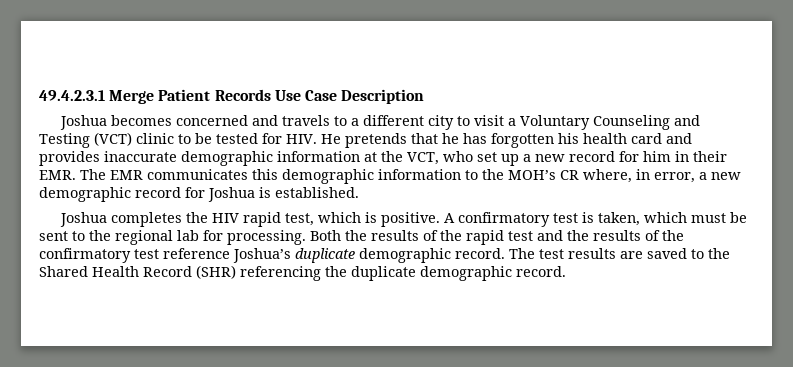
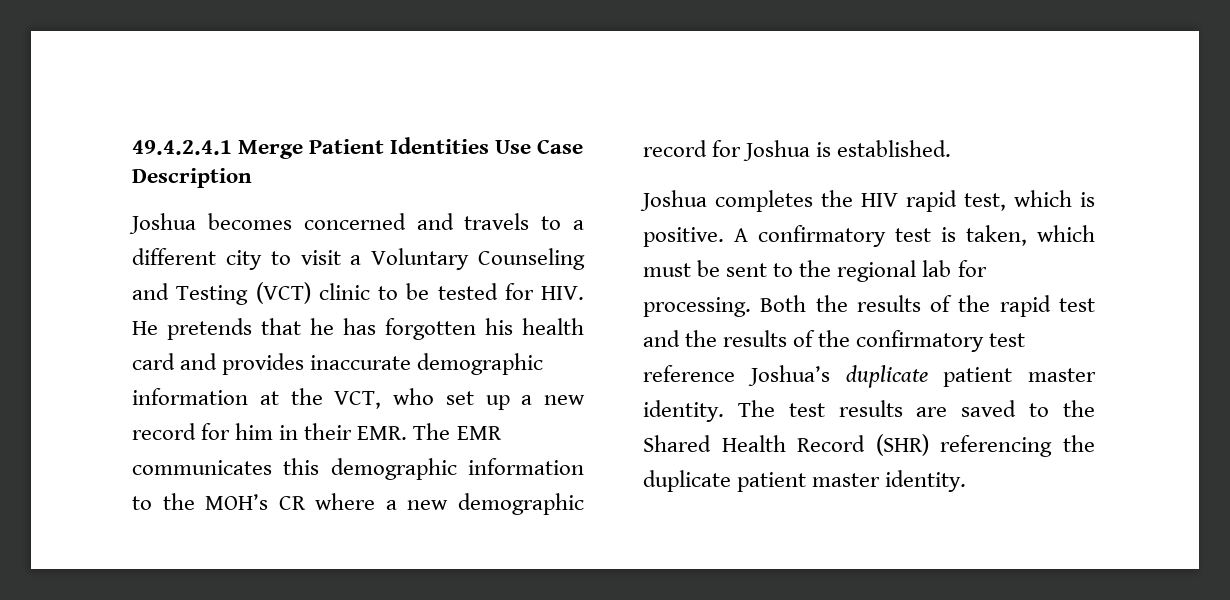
- 49.4.2.3.1 Merge Patient Records Use Case Description
+ 49.4.2.4.1 Merge Patient Identities Use Case Description
- Joshua becomes concerned and travels to a different city to visit a Voluntary Counseling and Testing (VCT) clinic to be tested for HIV. He pretends that he has forgotten his health card and provides inaccurate demographic information at the VCT, who set up a new record for him in their EMR. The EMR communicates this demographic information to the MOH’s CR where, in error, a new demographic record for Joshua is established.
+ Joshua becomes concerned and travels to a different city to visit a Voluntary Counseling and Testing (VCT) clinic to be tested for HIV. He pretends that he has forgotten his health card and provides inaccurate demographic information at the VCT, who set up a new record for him in their EMR. The EMR communicates this demographic information to the MOH’s CR where a new demographic record for Joshua is established.
- Both the results of the rapid test and the results of the confirmatory test reference Joshua’s duplicate demographic record.
+ Both the results of the rapid test and the results of the confirmatory test reference Joshua’s duplicate patient master identity.
- The test results are saved to the Shared Health Record (SHR) referencing the duplicate demographic record.
+ The test results are saved to the Shared Health Record (SHR) referencing the duplicate patient master identity.

